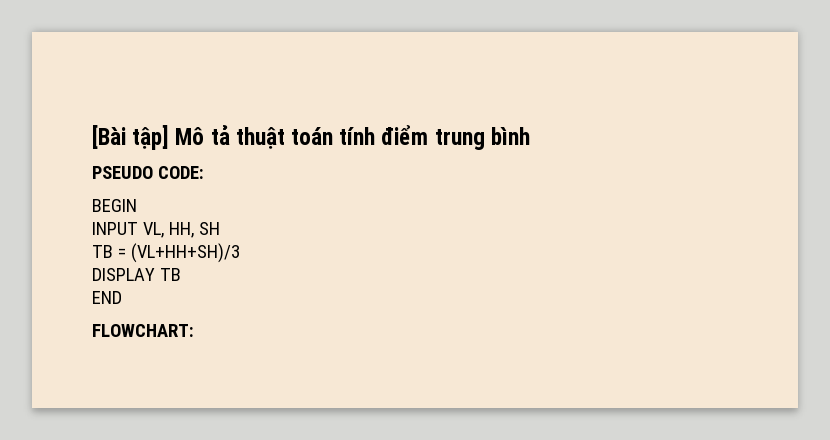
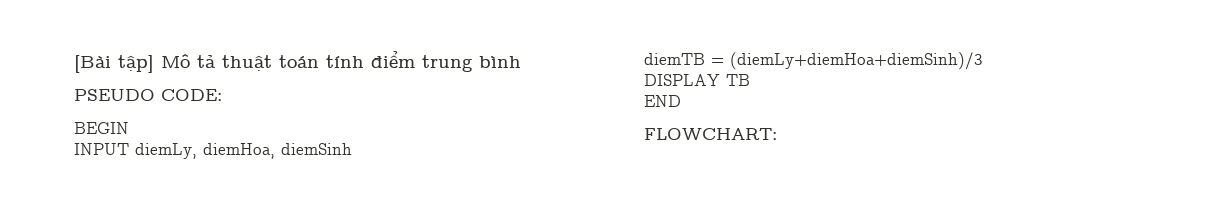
- INPUT VL, HH, SH
- TB = (VL+HH+SH)/3
+ INPUT diemLy, diemHoa, diemSinh
+ diemTB = (diemLy+diemHoa+diemSinh)/3

